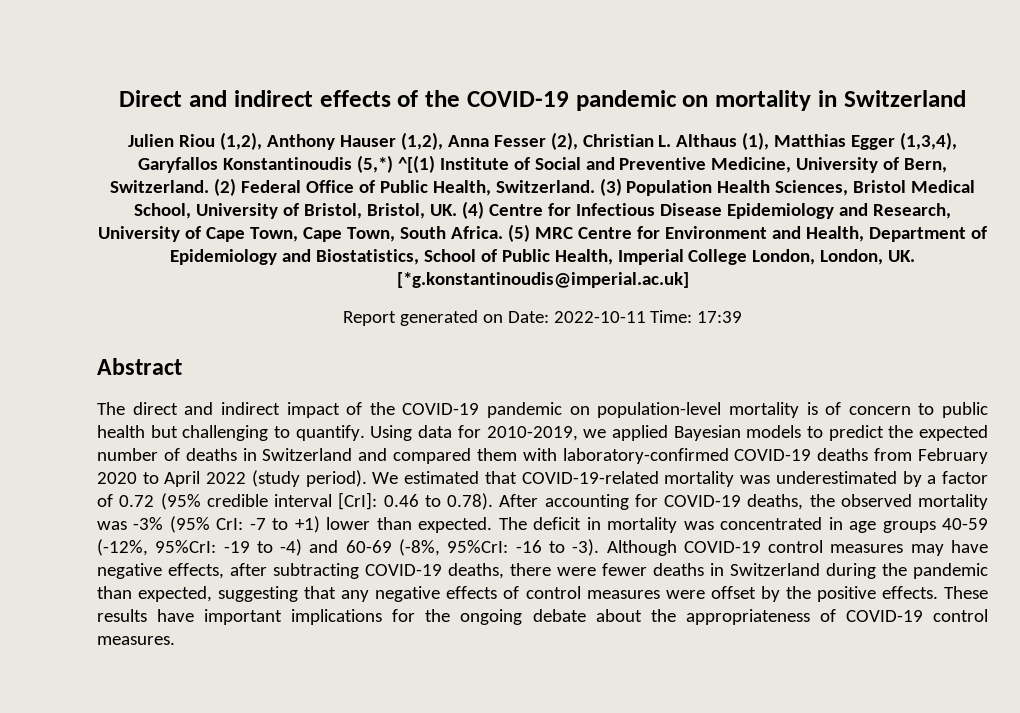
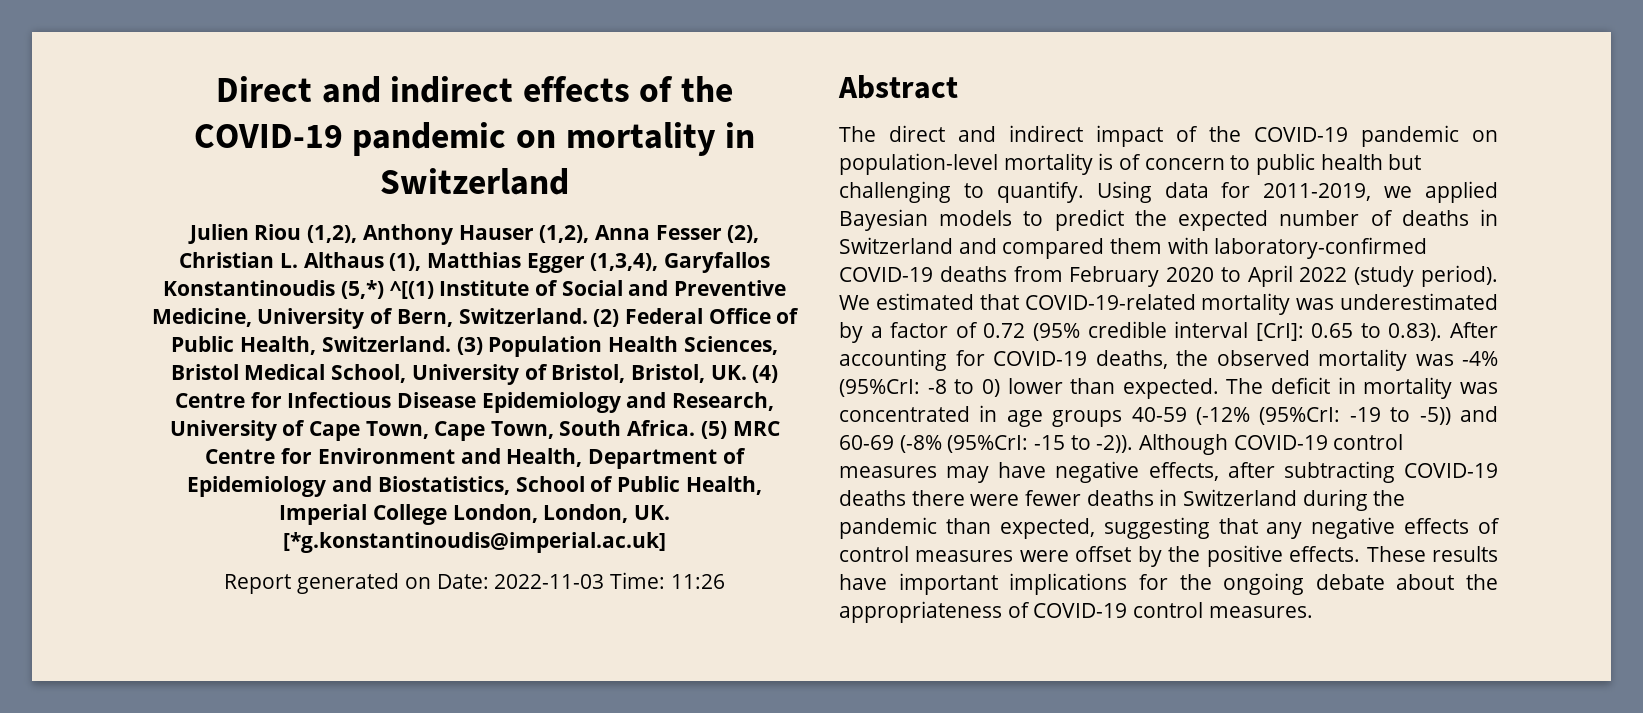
- Report generated on Date: 2022-10-11 Time: 17:39
+ Report generated on Date: 2022-11-03 Time: 11:26
- Using data for 2010-2019, we applied Bayesian models to predict the expected number of deaths in Switzerland and compared them with laboratory-confirmed COVID-19 deaths from February 2020 to April 2022 (study period).
+ Using data for 2011-2019, we applied Bayesian models to predict the expected number of deaths in Switzerland and compared them with laboratory-confirmed COVID-19 deaths from February 2020 to April 2022 (study period).
- We estimated that COVID-19-related mortality was underestimated by a factor of 0.72 (95% credible interval [CrI]: 0.46 to 0.78). After accounting for COVID-19 deaths, the observed mortality was -3% (95% CrI: -7 to +1) lower than expected.
+ We estimated that COVID-19-related mortality was underestimated by a factor of 0.72 (95% credible interval [CrI]: 0.65 to 0.83). After accounting for COVID-19 deaths, the observed mortality was -4% (95%CrI: -8 to 0) lower than expected.
- The deficit in mortality was concentrated in age groups 40-59 (-12%, 95%CrI: -19 to -4) and 60-69 (-8%, 95%CrI: -16 to -3).
+ The deficit in mortality was concentrated in age groups 40-59 (-12% (95%CrI: -19 to -5)) and 60-69 (-8% (95%CrI: -15 to -2)).
- Although COVID-19 control measures may have negative effects, after subtracting COVID-19 deaths, there were fewer deaths in Switzerland during the pandemic than expected, suggesting that any negative effects of control measures were offset by the positive effects.
+ Although COVID-19 control measures may have negative effects, after subtracting COVID-19 deaths there were fewer deaths in Switzerland during the pandemic than expected, suggesting that any negative effects of control measures were offset by the positive effects.

